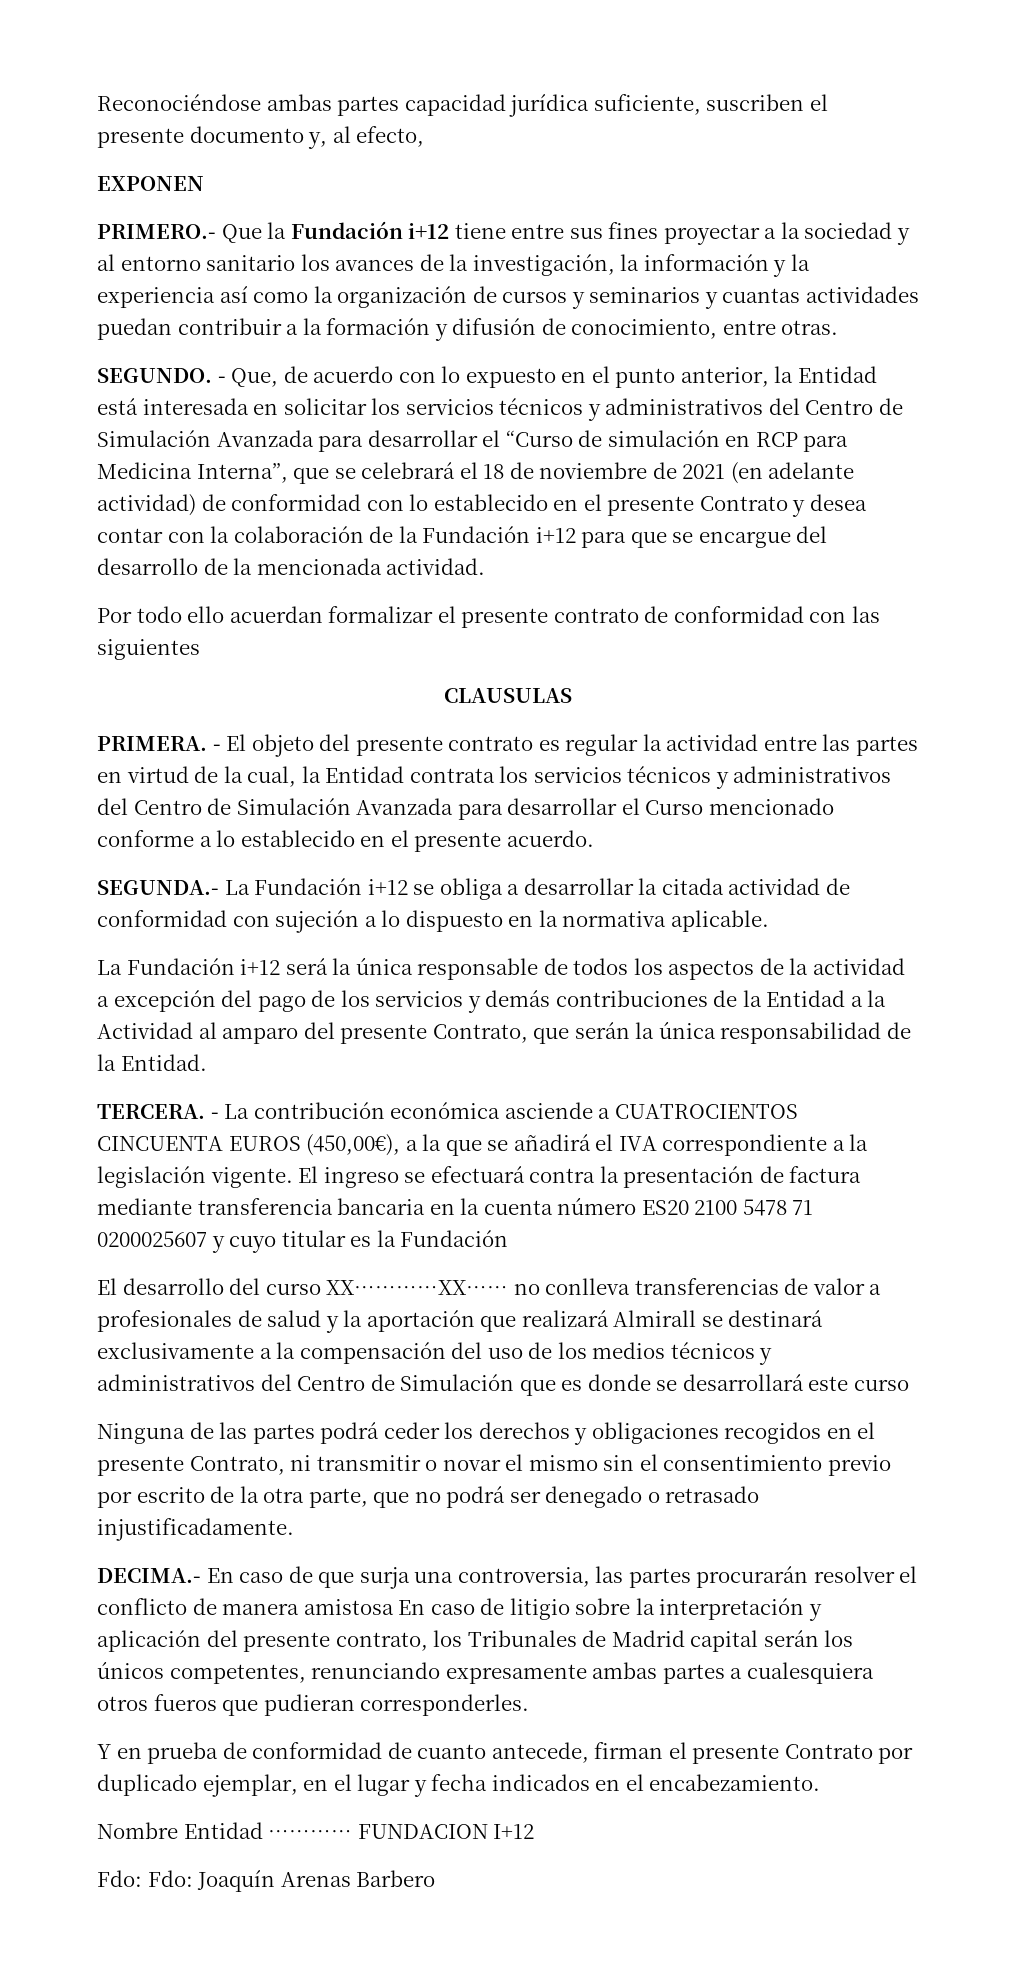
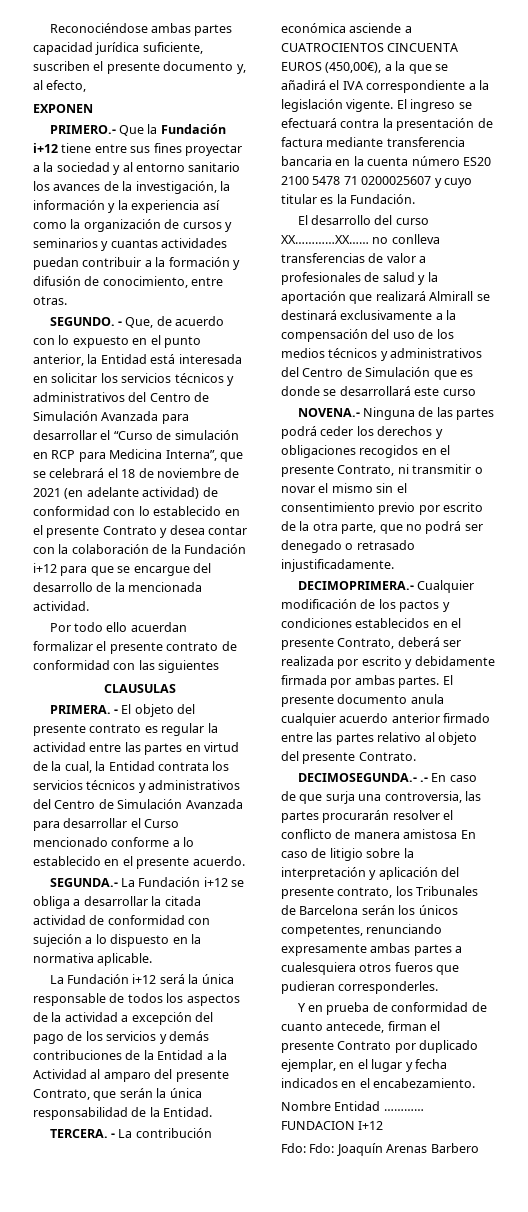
- El ingreso se efectuará contra la presentación de factura mediante transferencia bancaria en la cuenta número ES20 2100 5478 71 0200025607 y cuyo titular es la Fundación
+ El ingreso se efectuará contra la presentación de factura mediante transferencia bancaria en la cuenta número ES20 2100 5478 71 0200025607 y cuyo titular es la Fundación.
- Ninguna de las partes podrá ceder los derechos y obligaciones recogidos en el presente Contrato, ni transmitir o novar el mismo sin el consentimiento previo por escrito de la otra parte, que no podrá ser denegado o retrasado injustificadamente.
+ NOVENA.- Ninguna de las partes podrá ceder los derechos y obligaciones recogidos en el presente Contrato, ni transmitir o novar el mismo sin el consentimiento previo por escrito de la otra parte, que no podrá ser denegado o retrasado injustificadamente.
- DECIMA.- En caso de que surja una controversia, las partes procurarán resolver el conflicto de manera amistosa En caso de litigio sobre la interpretación y aplicación del presente contrato, los Tribunales de Madrid capital serán los únicos competentes, renunciando expresamente ambas partes a cualesquiera otros fueros que pudieran corresponderles.
+ DECIMOPRIMERA.- Cualquier modificación de los pactos y condiciones establecidos en el presente Contrato, deberá ser realizada por escrito y debidamente firmada por ambas partes. El presente documento anula cualquier acuerdo anterior firmado entre las partes relativo al objeto del presente Contrato.
+ DECIMOSEGUNDA.- .- En caso de que surja una controversia, las partes procurarán resolver el conflicto de manera amistosa En caso de litigio sobre la interpretación y aplicación del presente contrato, los Tribunales de Barcelona serán los únicos competentes, renunciando expresamente ambas partes a cualesquiera otros fueros que pudieran corresponderles.

